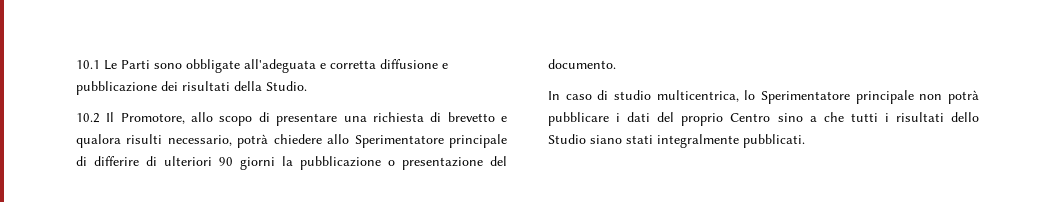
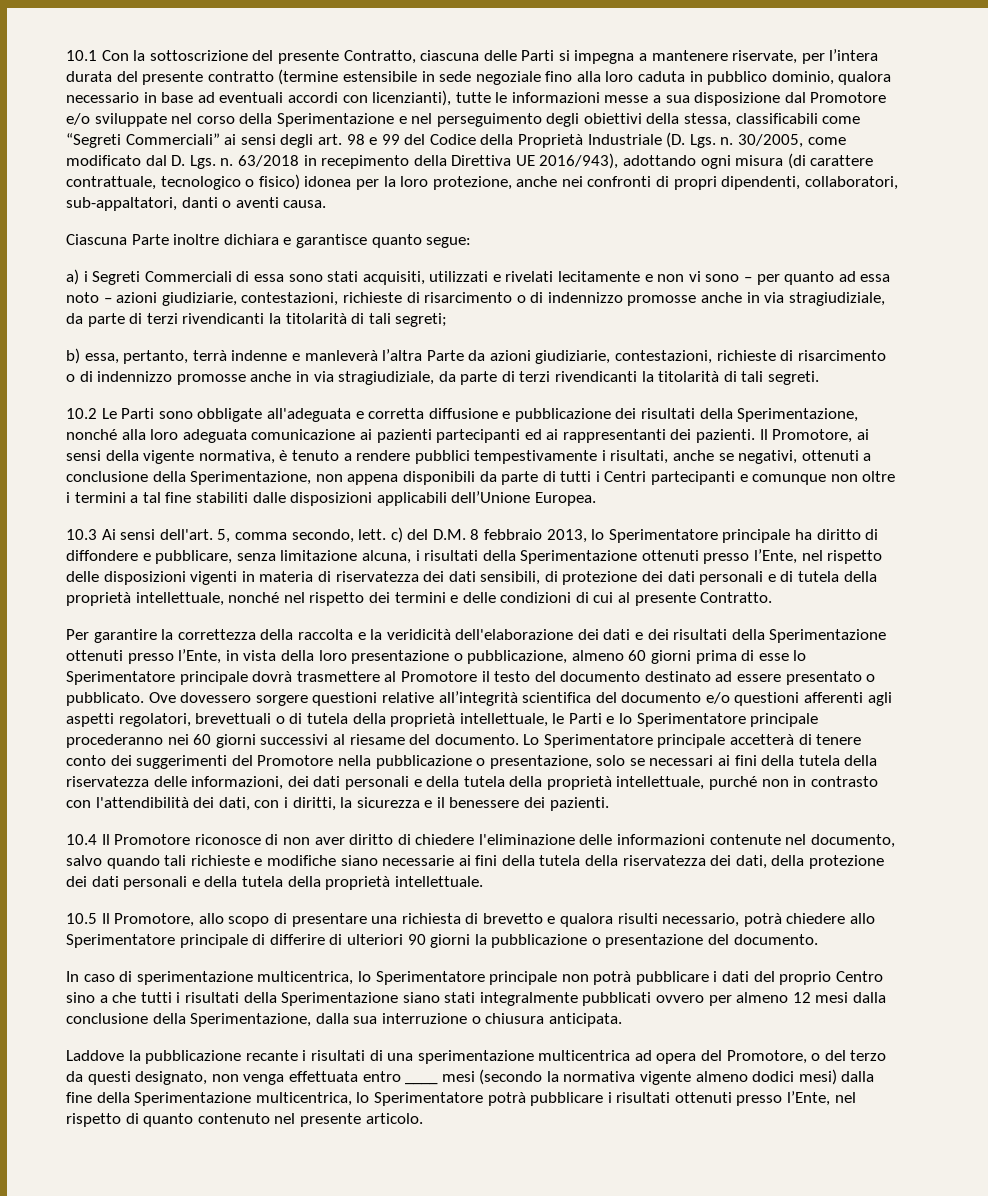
- 10.1 Le Parti sono obbligate all'adeguata e corretta diffusione e pubblicazione dei risultati della Studio.
- 10.2 Il Promotore, allo scopo di presentare una richiesta di brevetto e qualora risulti necessario, potrà chiedere allo Sperimentatore principale di differire di ulteriori 90 giorni la pubblicazione o presentazione del documento.
+ 10.1 Con la sottoscrizione del presente Contratto, ciascuna delle Parti si impegna a mantenere riservate, per l’intera durata del presente contratto (termine estensibile in sede negoziale fino alla loro caduta in pubblico dominio, qualora necessario in base ad eventuali accordi con licenzianti), tutte le informazioni messe a sua disposizione dal Promotore e/o sviluppate nel corso della Sperimentazione e nel perseguimento degli obiettivi della stessa, classificabili come “Segreti Commerciali” ai sensi degli art. 98 e 99 del Codice della Proprietà Industriale (D. Lgs. n. 30/2005, come modificato dal D. Lgs. n. 63/2018 in recepimento della Direttiva UE 2016/943), adottando ogni misura (di carattere contrattuale, tecnologico o fisico) idonea per la loro protezione, anche nei confronti di propri dipendenti, collaboratori, sub-appaltatori, danti o aventi causa.
+ Ciascuna Parte inoltre dichiara e garantisce quanto segue:
+ a) i Segreti Commerciali di essa sono stati acquisiti, utilizzati e rivelati lecitamente e non vi sono – per quanto ad essa noto – azioni giudiziarie, contestazioni, richieste di risarcimento o di indennizzo promosse anche in via stragiudiziale, da parte di terzi rivendicanti la titolarità di tali segreti;
+ b) essa, pertanto, terrà indenne e manleverà l’altra Parte da azioni giudiziarie, contestazioni, richieste di risarcimento o di indennizzo promosse anche in via stragiudiziale, da parte di terzi rivendicanti la titolarità di tali segreti.
+ 10.2 Le Parti sono obbligate all'adeguata e corretta diffusione e pubblicazione dei risultati della Sperimentazione, nonché alla loro adeguata comunicazione ai pazienti partecipanti ed ai rappresentanti dei pazienti. Il Promotore, ai sensi della vigente normativa, è tenuto a rendere pubblici tempestivamente i risultati, anche se negativi, ottenuti a conclusione della Sperimentazione, non appena disponibili da parte di tutti i Centri partecipanti e comunque non oltre i termini a tal fine stabiliti dalle disposizioni applicabili dell’Unione Europea.
+ 10.3 Ai sensi dell'art. 5, comma secondo, lett. c) del D.M. 8 febbraio 2013, lo Sperimentatore principale ha diritto di diffondere e pubblicare, senza limitazione alcuna, i risultati della Sperimentazione ottenuti presso l’Ente, nel rispetto delle disposizioni vigenti in materia di riservatezza dei dati sensibili, di protezione dei dati personali e di tutela della proprietà intellettuale, nonché nel rispetto dei termini e delle condizioni di cui al presente Contratto.
+ Per garantire la correttezza della raccolta e la veridicità dell'elaborazione dei dati e dei risultati della Sperimentazione ottenuti presso l’Ente, in vista della loro presentazione o pubblicazione, almeno 60 giorni prima di esse lo Sperimentatore principale dovrà trasmettere al Promotore il testo del documento destinato ad essere presentato o pubblicato. Ove dovessero sorgere questioni relative all’integrità scientifica del documento e/o questioni afferenti agli aspetti regolatori, brevettuali o di tutela della proprietà intellettuale, le Parti e lo Sperimentatore principale procederanno nei 60 giorni successivi al riesame del documento. Lo Sperimentatore principale accetterà di tenere conto dei suggerimenti del Promotore nella pubblicazione o presentazione, solo se necessari ai fini della tutela della riservatezza delle informazioni, dei dati personali e della tutela della proprietà intellettuale, purché non in contrasto con l'attendibilità dei dati, con i diritti, la sicurezza e il benessere dei pazienti.
+ 10.4 Il Promotore riconosce di non aver diritto di chiedere l'eliminazione delle informazioni contenute nel documento, salvo quando tali richieste e modifiche siano necessarie ai fini della tutela della riservatezza dei dati, della protezione dei dati personali e della tutela della proprietà intellettuale.
+ 10.5 Il Promotore, allo scopo di presentare una richiesta di brevetto e qualora risulti necessario, potrà chiedere allo Sperimentatore principale di differire di ulteriori 90 giorni la pubblicazione o presentazione del documento.
- In caso di studio multicentrica, lo Sperimentatore principale non potrà pubblicare i dati del proprio Centro sino a che tutti i risultati dello Studio siano stati integralmente pubblicati.
+ In caso di sperimentazione multicentrica, lo Sperimentatore principale non potrà pubblicare i dati del proprio Centro sino a che tutti i risultati della Sperimentazione siano stati integralmente pubblicati ovvero per almeno 12 mesi dalla conclusione della Sperimentazione, dalla sua interruzione o chiusura anticipata.
+ Laddove la pubblicazione recante i risultati di una sperimentazione multicentrica ad opera del Promotore, o del terzo da questi designato, non venga effettuata entro ____ mesi (secondo la normativa vigente almeno dodici mesi) dalla fine della Sperimentazione multicentrica, lo Sperimentatore potrà pubblicare i risultati ottenuti presso l’Ente, nel rispetto di quanto contenuto nel presente articolo.

